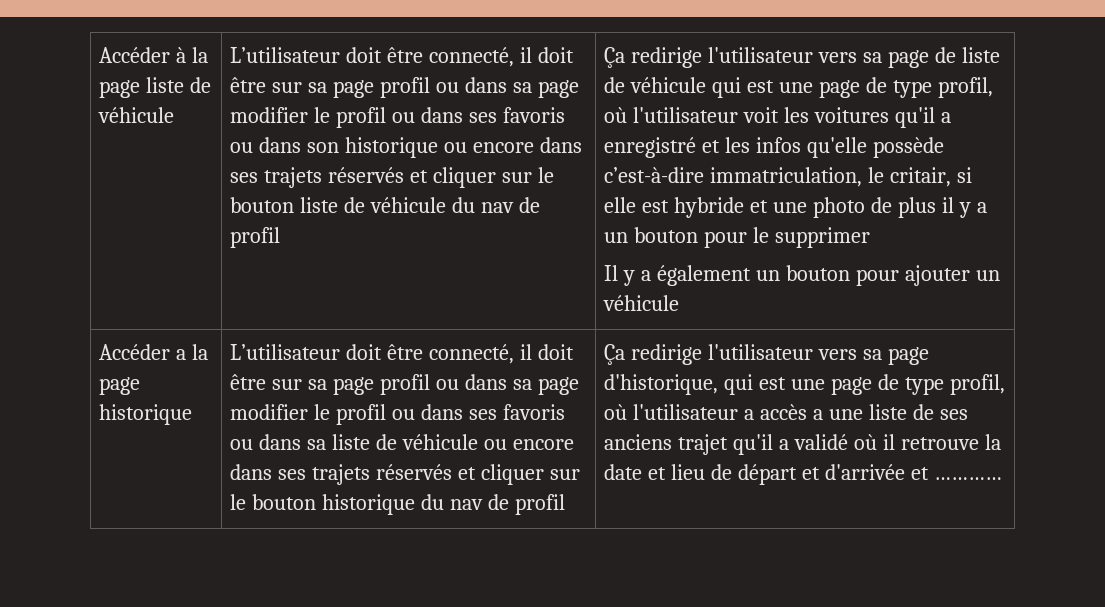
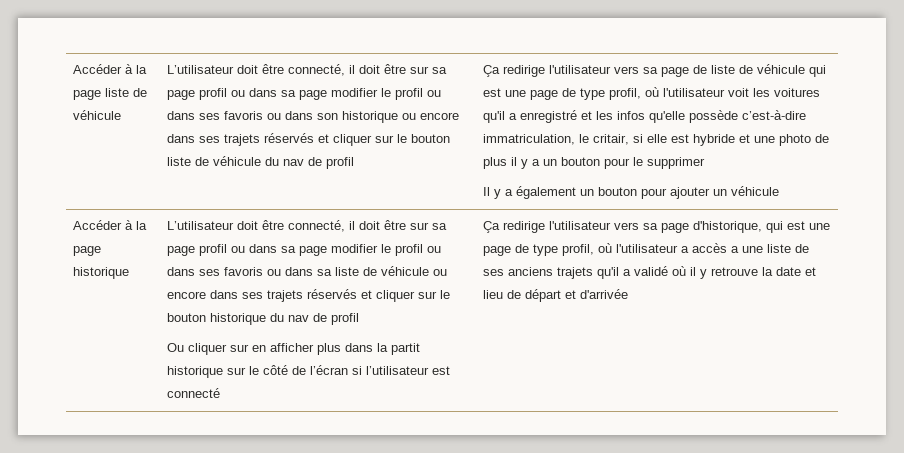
- Accéder a la page historique
+ Accéder à la page historique
+ Ou cliquer sur en afficher plus dans la partit historique sur le côté de l’écran si l’utilisateur est connecté
- Ça redirige l'utilisateur vers sa page d'historique, qui est une page de type profil, où l'utilisateur a accès a une liste de ses anciens trajet qu'il a validé où il retrouve la date et lieu de départ et d'arrivée et …………
+ Ça redirige l'utilisateur vers sa page d'historique, qui est une page de type profil, où l'utilisateur a accès a une liste de ses anciens trajets qu'il a validé où il y retrouve la date et lieu de départ et d'arrivée

